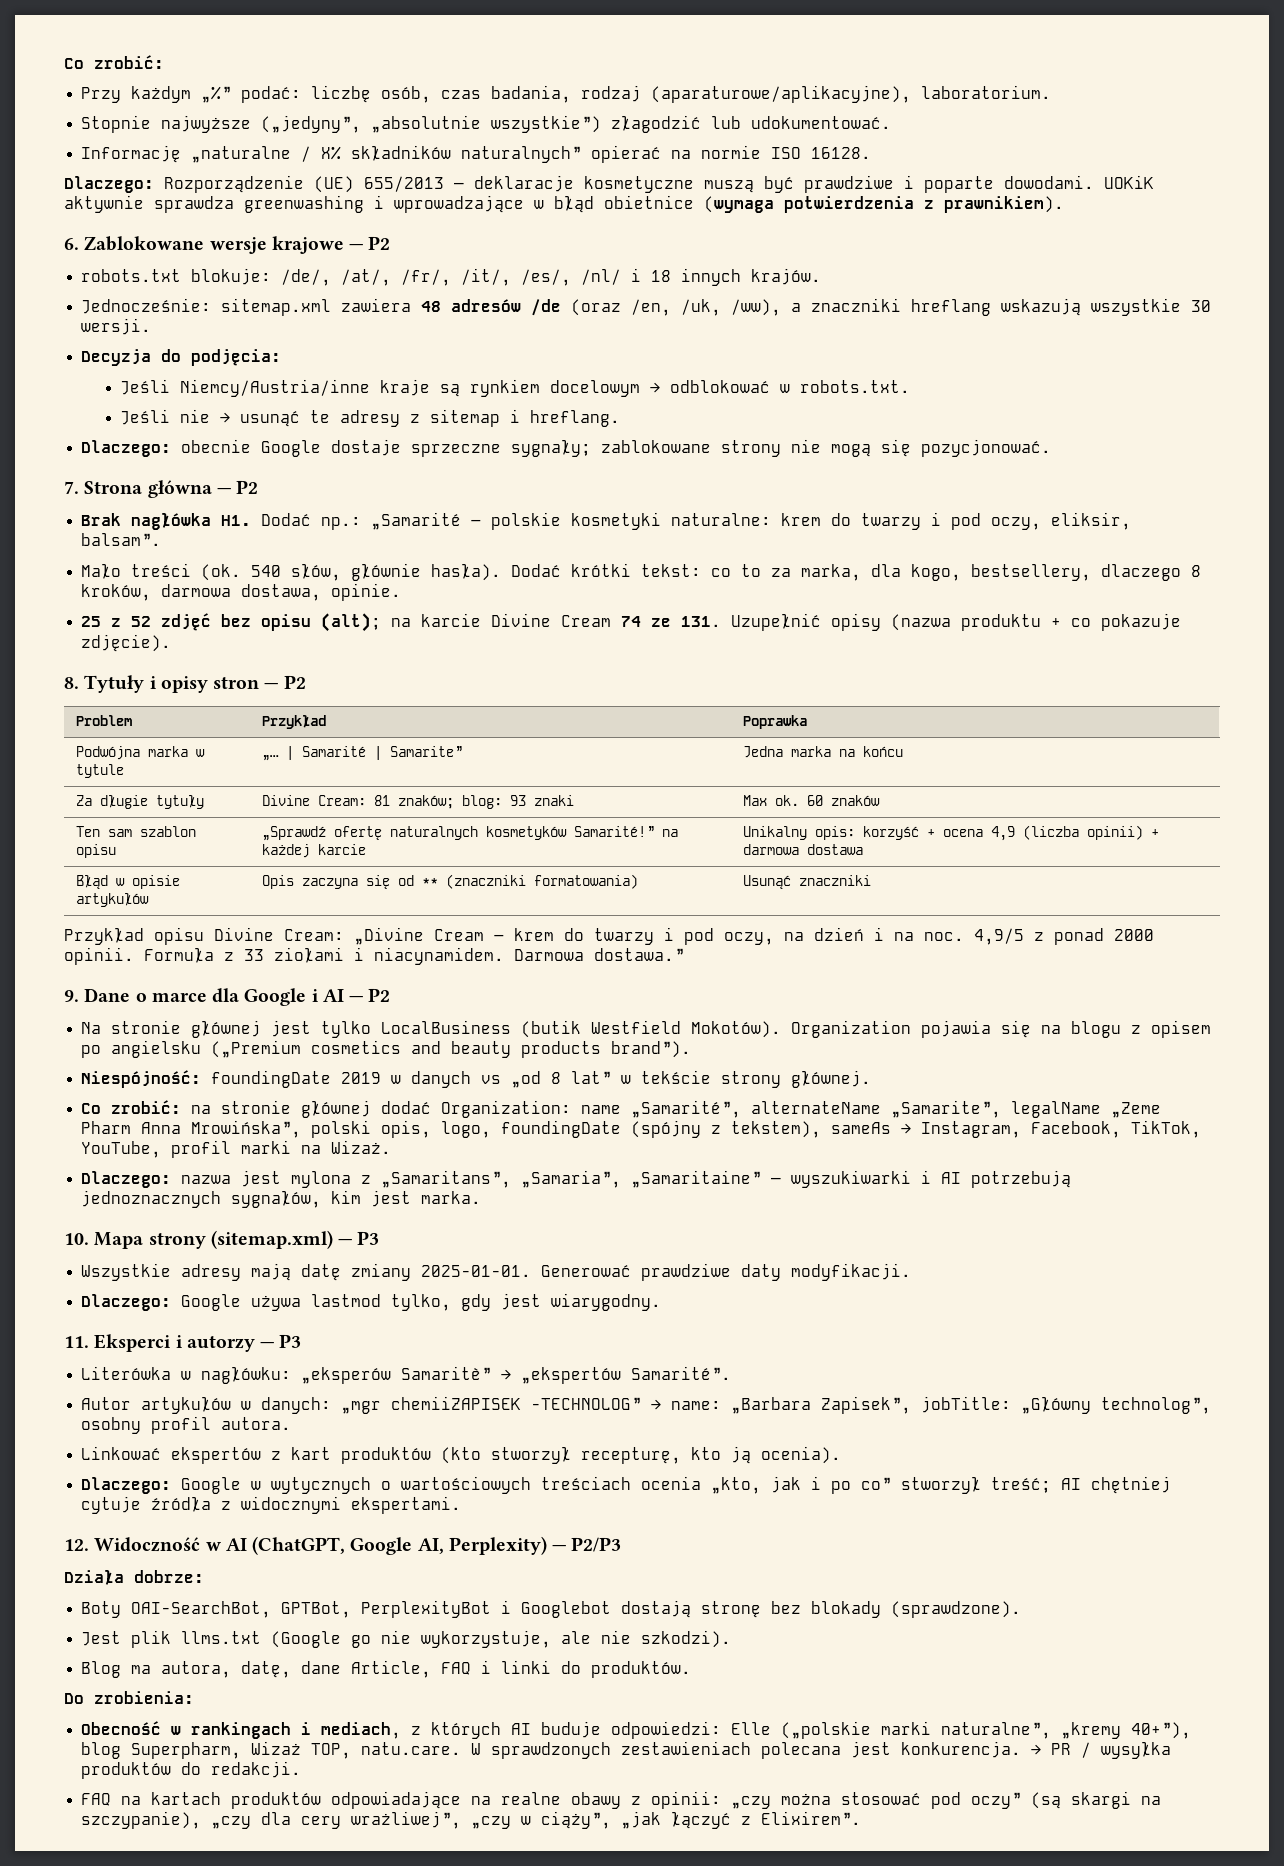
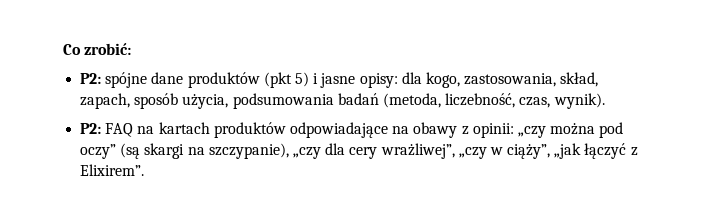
- Przy każdym „%” podać: liczbę osób, czas badania, rodzaj (aparaturowe/aplikacyjne), laboratorium.
- Stopnie najwyższe („jedyny”, „absolutnie wszystkie”) złagodzić lub udokumentować.
- Informację „naturalne / X% składników naturalnych” opierać na normie ISO 16128.
- Dlaczego: Rozporządzenie (UE) 655/2013 — deklaracje kosmetyczne muszą być prawdziwe i poparte dowodami. UOKiK aktywnie sprawdza greenwashing i wprowadzające w błąd obietnice (wymaga potwierdzenia z prawnikiem).
- 6. Zablokowane wersje krajowe — P2
- robots.txt blokuje: /de/, /at/, /fr/, /it/, /es/, /nl/ i 18 innych krajów.
- Jednocześnie: sitemap.xml zawiera 48 adresów /de (oraz /en, /uk, /ww), a znaczniki hreflang wskazują wszystkie 30 wersji.
- Decyzja do podjęcia:
- Jeśli Niemcy/Austria/inne kraje są rynkiem docelowym → odblokować w robots.txt.
- Jeśli nie → usunąć te adresy z sitemap i hreflang.
- Dlaczego: obecnie Google dostaje sprzeczne sygnały; zablokowane strony nie mogą się pozycjonować.
- 7. Strona główna — P2
- Brak nagłówka H1. Dodać np.: „Samarité – polskie kosmetyki naturalne: krem do twarzy i pod oczy, eliksir, balsam”.
- Mało treści (ok. 540 słów, głównie hasła). Dodać krótki tekst: co to za marka, dla kogo, bestsellery, dlaczego 8 kroków, darmowa dostawa, opinie.
- 25 z 52 zdjęć bez opisu (alt); na karcie Divine Cream 74 ze 131. Uzupełnić opisy (nazwa produktu + co pokazuje zdjęcie).
- 8. Tytuły i opisy stron — P2
- Problem | Przykład | Poprawka
- Podwójna marka w tytule | „… | Samarité | Samarite” | Jedna marka na końcu
- Za długie tytuły | Divine Cream: 81 znaków; blog: 93 znaki | Max ok. 60 znaków
- Ten sam szablon opisu | „Sprawdź ofertę naturalnych kosmetyków Samarité!” na każdej karcie | Unikalny opis: korzyść + ocena 4,9 (liczba opinii) + darmowa dostawa
- Błąd w opisie artykułów | Opis zaczyna się od ** (znaczniki formatowania) | Usunąć znaczniki
- Przykład opisu Divine Cream: „Divine Cream – krem do twarzy i pod oczy, na dzień i na noc. 4,9/5 z ponad 2000 opinii. Formuła z 33 ziołami i niacynamidem. Darmowa dostawa.”
- 9. Dane o marce dla Google i AI — P2
- Na stronie głównej jest tylko LocalBusiness (butik Westfield Mokotów). Organization pojawia się na blogu z opisem po angielsku („Premium cosmetics and beauty products brand”).
- Niespójność: foundingDate 2019 w danych vs „od 8 lat” w tekście strony głównej.
- Co zrobić: na stronie głównej dodać Organization: name „Samarité”, alternateName „Samarite”, legalName „Zeme Pharm Anna Mrowińska”, polski opis, logo, foundingDate (spójny z tekstem), sameAs → Instagram, Facebook, TikTok, YouTube, profil marki na Wizaż.
- Dlaczego: nazwa jest mylona z „Samaritans”, „Samaria”, „Samaritaine” — wyszukiwarki i AI potrzebują jednoznacznych sygnałów, kim jest marka.
- 10. Mapa strony (sitemap.xml) — P3
- Wszystkie adresy mają datę zmiany 2025-01-01. Generować prawdziwe daty modyfikacji.
- Dlaczego: Google używa lastmod tylko, gdy jest wiarygodny.
- 11. Eksperci i autorzy — P3
- Literówka w nagłówku: „eksperów Samaritè” → „ekspertów Samarité”.
- Autor artykułów w danych: „mgr chemiiZAPISEK -TECHNOLOG” → name: „Barbara Zapisek”, jobTitle: „Główny technolog”, osobny profil autora.
- Linkować ekspertów z kart produktów (kto stworzył recepturę, kto ją ocenia).
- Dlaczego: Google w wytycznych o wartościowych treściach ocenia „kto, jak i po co” stworzył treść; AI chętniej cytuje źródła z widocznymi ekspertami.
- 12. Widoczność w AI (ChatGPT, Google AI, Perplexity) — P2/P3
- Działa dobrze:
- Boty OAI-SearchBot, GPTBot, PerplexityBot i Googlebot dostają stronę bez blokady (sprawdzone).
- Jest plik llms.txt (Google go nie wykorzystuje, ale nie szkodzi).
- Blog ma autora, datę, dane Article, FAQ i linki do produktów.
- Do zrobienia:
- Obecność w rankingach i mediach, z których AI buduje odpowiedzi: Elle („polskie marki naturalne”, „kremy 40+”), blog Superpharm, Wizaż TOP, natu.care. W sprawdzonych zestawieniach polecana jest konkurencja. → PR / wysyłka produktów do redakcji.
- FAQ na kartach produktów odpowiadające na realne obawy z opinii: „czy można stosować pod oczy” (są skargi na szczypanie), „czy dla cery wrażliwej”, „czy w ciąży”, „jak łączyć z Elixirem”.
+ P2: spójne dane produktów (pkt 5) i jasne opisy: dla kogo, zastosowania, skład, zapach, sposób użycia, podsumowania badań (metoda, liczebność, czas, wynik).
+ P2: FAQ na kartach produktów odpowiadające na obawy z opinii: „czy można pod oczy” (są skargi na szczypanie), „czy dla cery wrażliwej”, „czy w ciąży”, „jak łączyć z Elixirem”.

